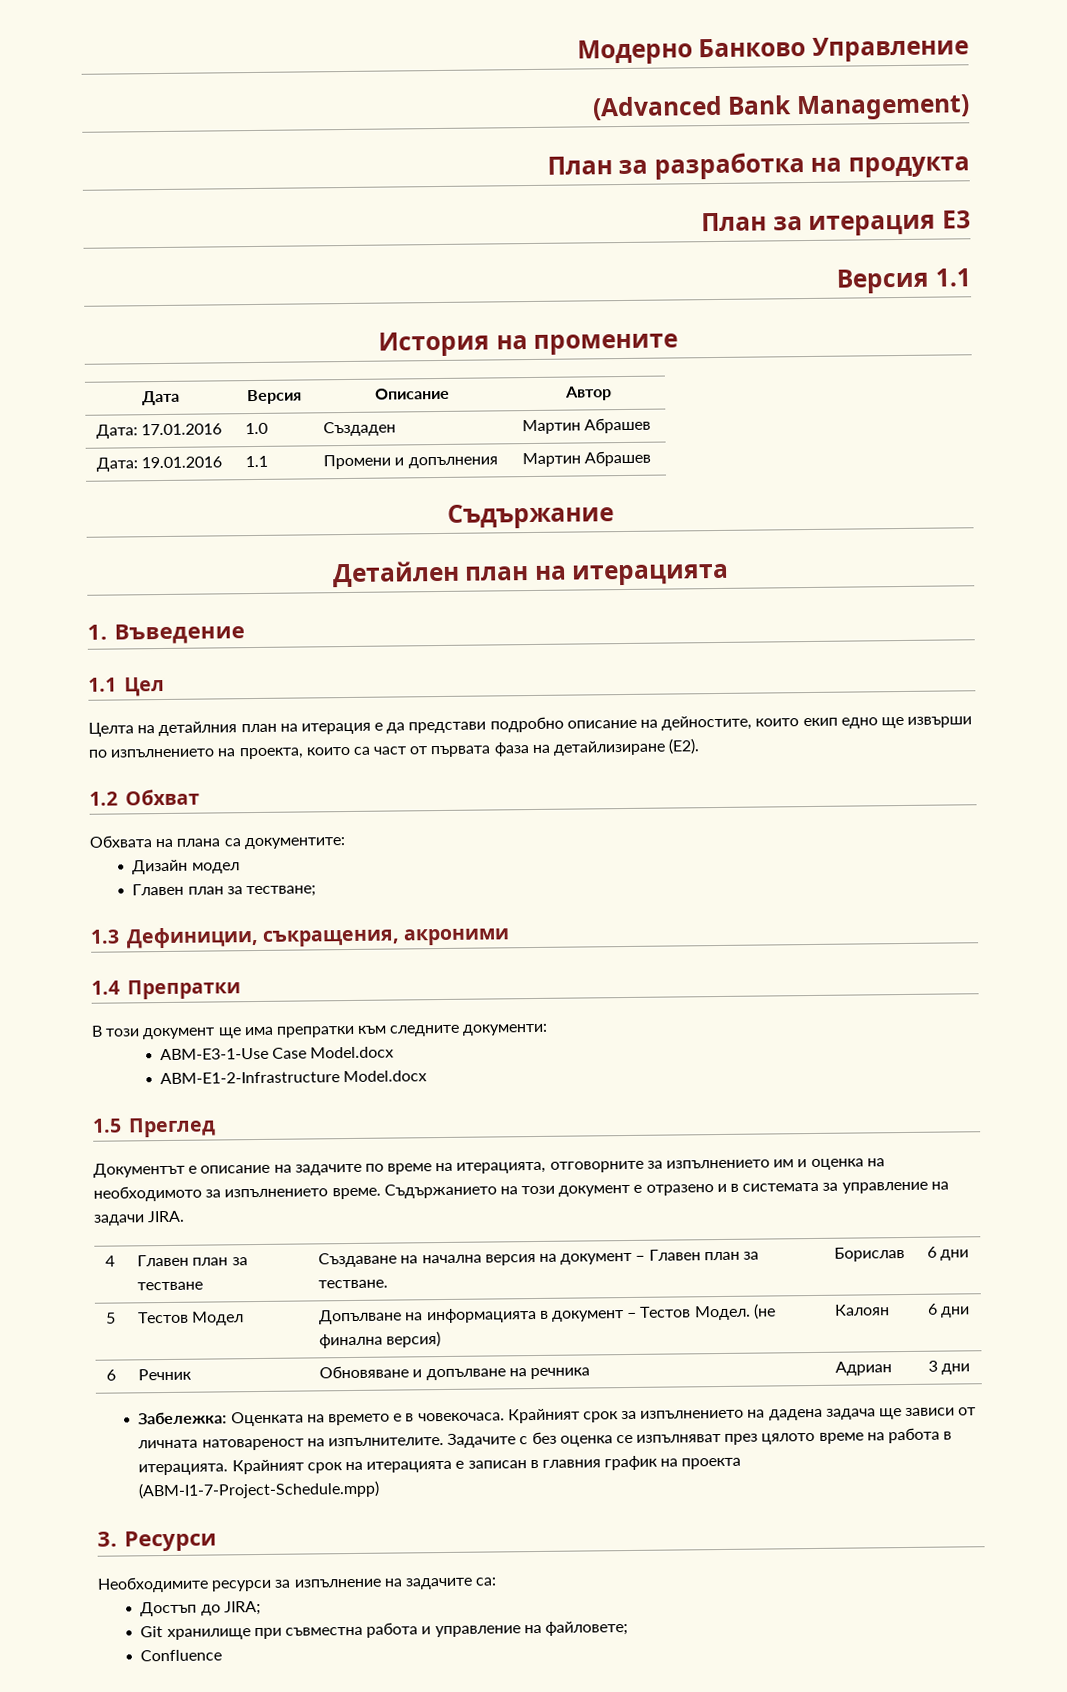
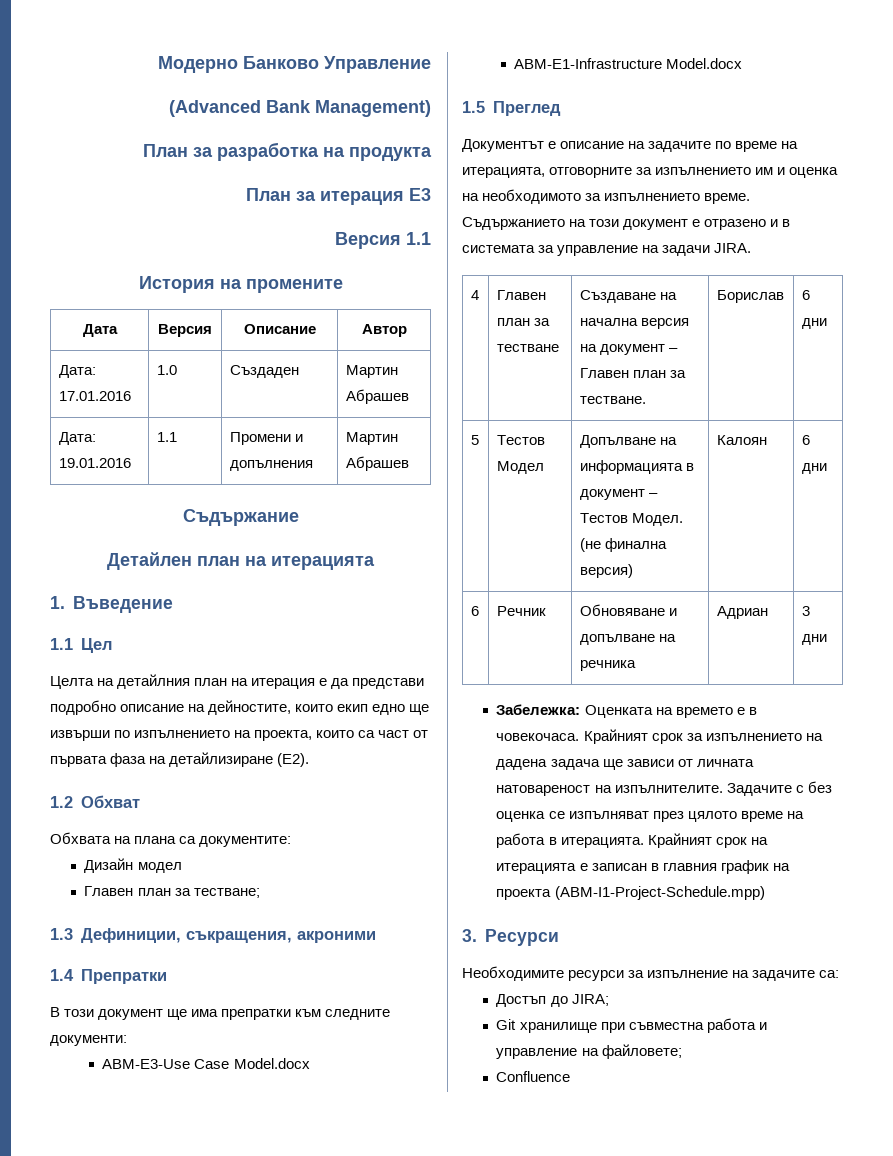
- ABM-Е3-1-Use Case Model.docx
+ ABM-Е3-Use Case Model.docx
- ABM-E1-2-Infrastructure Model.docx
+ ABM-E1-Infrastructure Model.docx
- Крайният срок на итерацията е записан в главния график на проекта (ABM-I1-7-Project-Schedule.mpp)
+ Крайният срок на итерацията е записан в главния график на проекта (ABM-I1-Project-Schedule.mpp)

